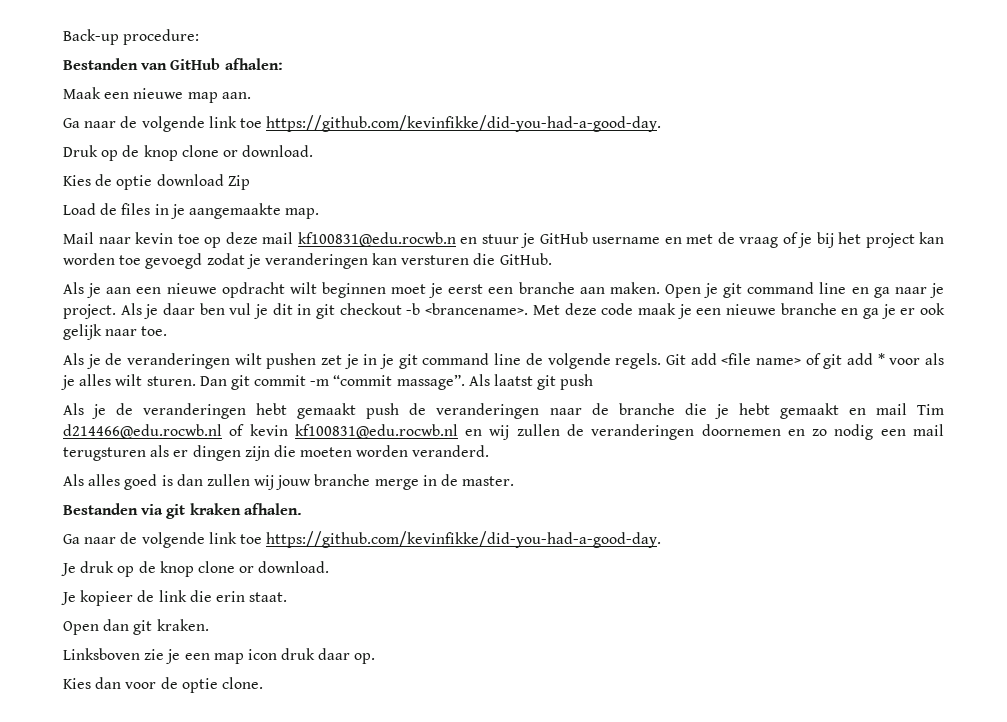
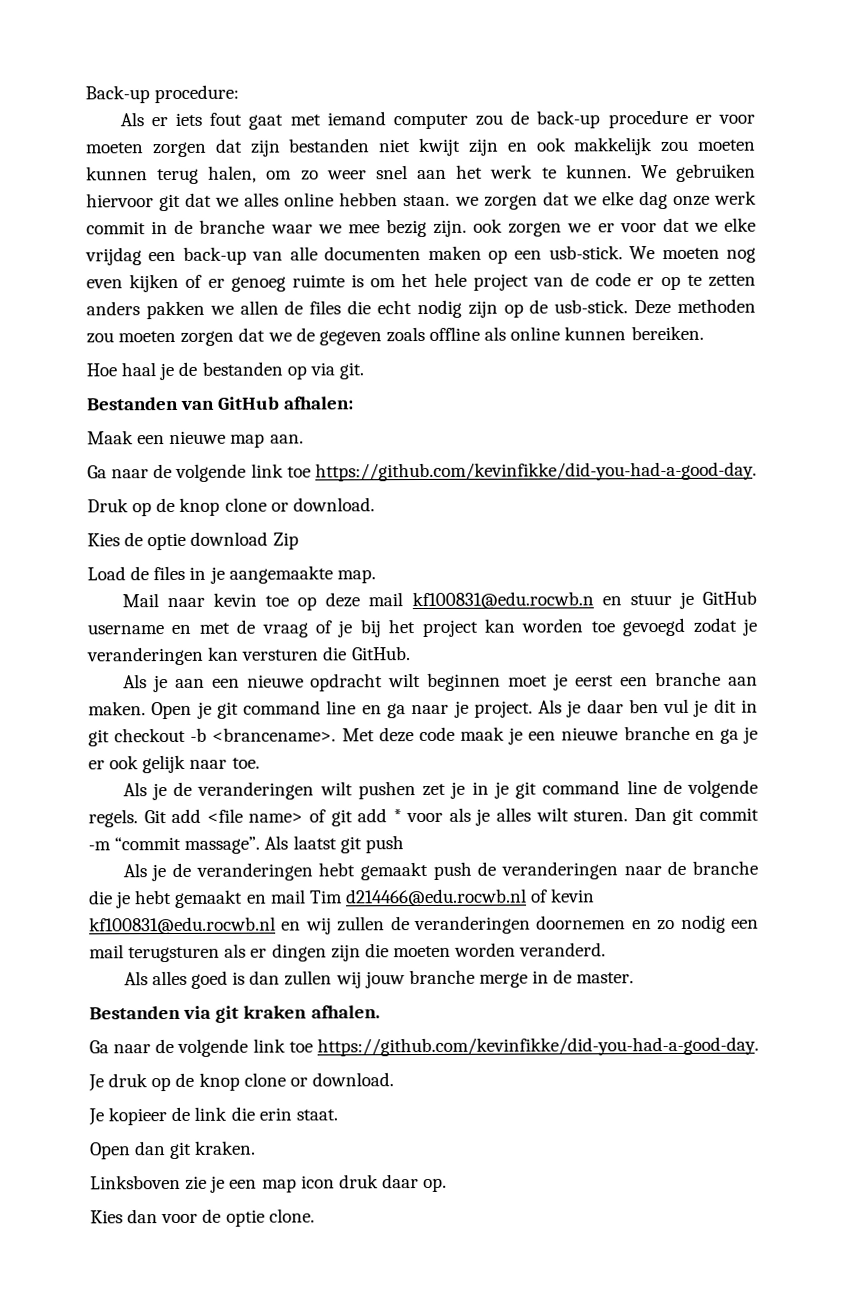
+ Als er iets fout gaat met iemand computer zou de back-up procedure er voor moeten zorgen dat zijn bestanden niet kwijt zijn en ook makkelijk zou moeten kunnen terug halen, om zo weer snel aan het werk te kunnen. We gebruiken hiervoor git dat we alles online hebben staan. we zorgen dat we elke dag onze werk commit in de branche waar we mee bezig zijn. ook zorgen we er voor dat we elke vrijdag een back-up van alle documenten maken op een usb-stick. We moeten nog even kijken of er genoeg ruimte is om het hele project van de code er op te zetten anders pakken we allen de files die echt nodig zijn op de usb-stick. Deze methoden zou moeten zorgen dat we de gegeven zoals offline als online kunnen bereiken.
+ Hoe haal je de bestanden op via git.

